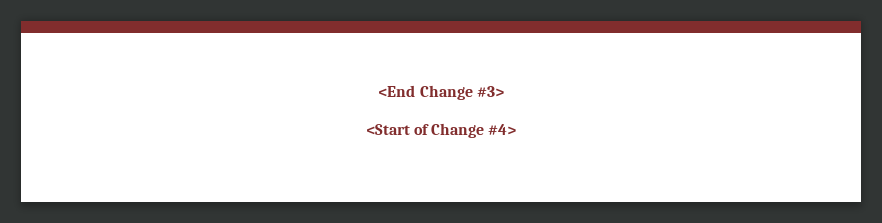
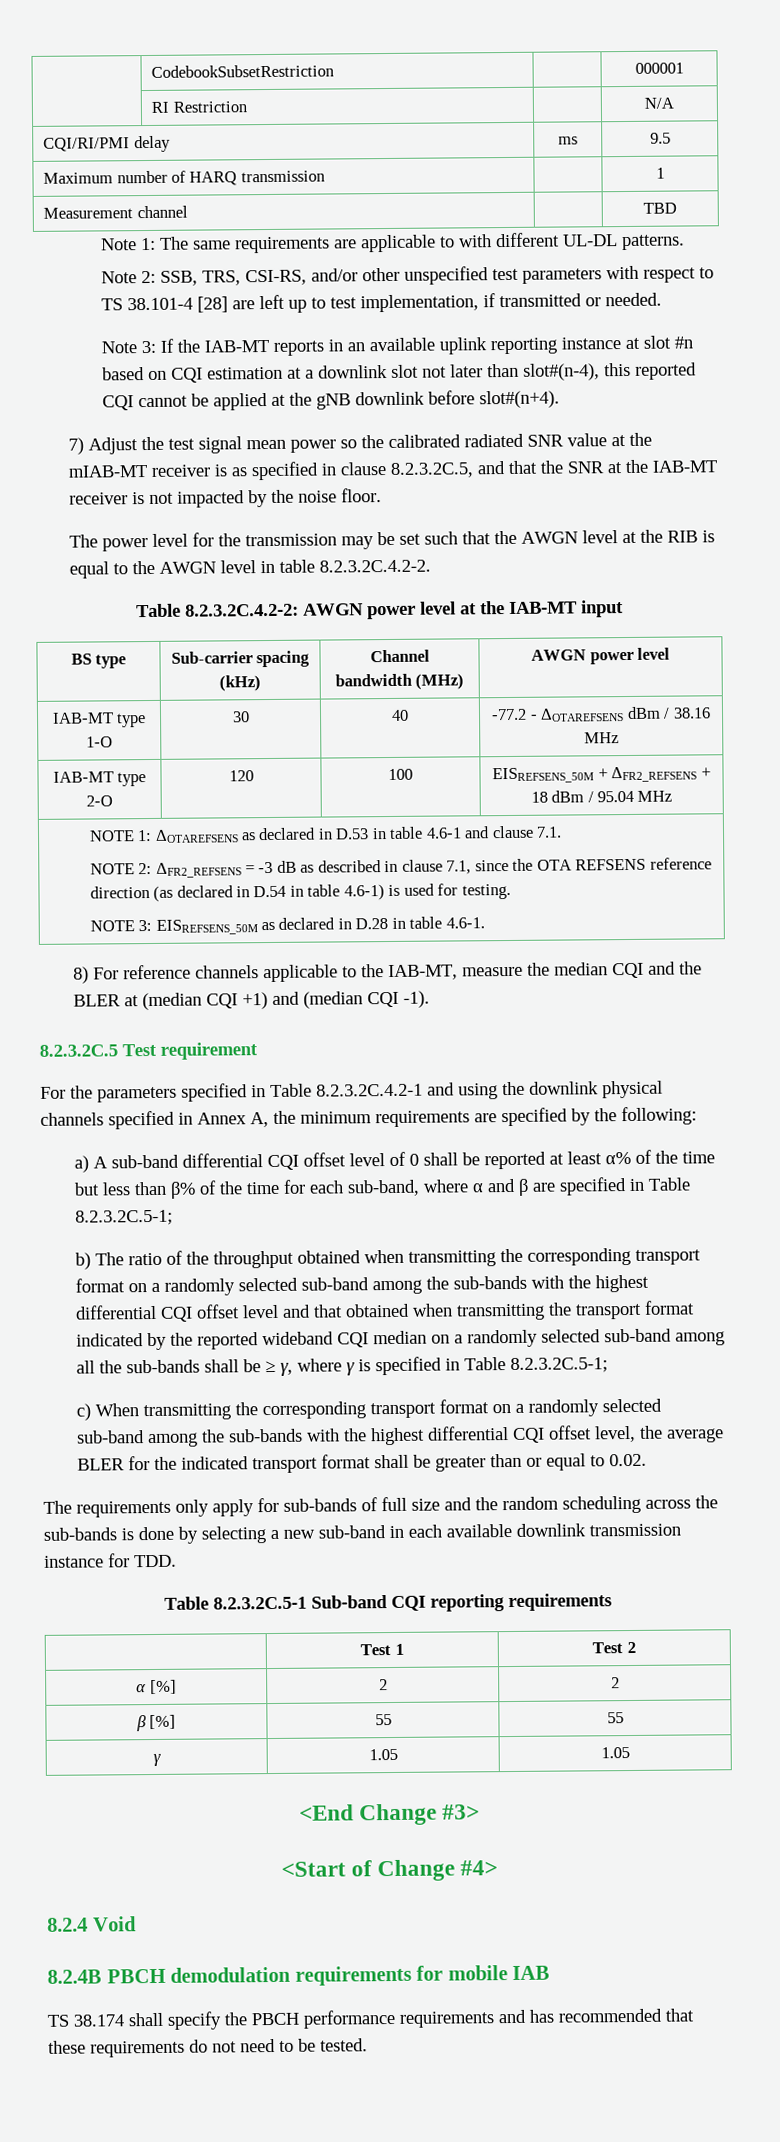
+ | CodebookSubsetRestriction | | 000001
+ | RI Restriction | | N/A
+ CQI/RI/PMI delay | ms | 9.5
+ Maximum number of HARQ transmission | | 1
+ Measurement channel | | TBD
+ Note 1: The same requirements are applicable to with different UL-DL patterns.
+ Note 2: SSB, TRS, CSI-RS, and/or other unspecified test parameters with respect to TS 38.101-4 [28] are left up to test implementation, if transmitted or needed.
+ Note 3: If the IAB-MT reports in an available uplink reporting instance at slot #n based on CQI estimation at a downlink slot not later than slot#(n-4), this reported CQI cannot be applied at the gNB downlink before slot#(n+4).
+ 7) Adjust the test signal mean power so the calibrated radiated SNR value at the mIAB-MT receiver is as specified in clause 8.2.3.2C.5, and that the SNR at the IAB-MT receiver is not impacted by the noise floor.
+ The power level for the transmission may be set such that the AWGN level at the RIB is equal to the AWGN level in table 8.2.3.2C.4.2-2.
+ Table 8.2.3.2C.4.2-2: AWGN power level at the IAB-MT input
+ BS type | Sub-carrier spacing (kHz) | Channel bandwidth (MHz) | AWGN power level
+ IAB-MT type 1-O | 30 | 40 | -77.2 - ΔOTAREFSENS dBm / 38.16 MHz
+ IAB-MT type 2-O | 120 | 100 | EISREFSENS_50M + ΔFR2_REFSENS + 18 dBm / 95.04 MHz
+ NOTE 1: ΔOTAREFSENS as declared in D.53 in table 4.6-1 and clause 7.1.
+ NOTE 2: ΔFR2_REFSENS = -3 dB as described in clause 7.1, since the OTA REFSENS reference direction (as declared in D.54 in table 4.6-1) is used for testing.
+ NOTE 3: EISREFSENS_50M as declared in D.28 in table 4.6-1.
+ 8) For reference channels applicable to the IAB-MT, measure the median CQI and the BLER at (median CQI +1) and (median CQI -1).
+ 8.2.3.2C.5 Test requirement
+ For the parameters specified in Table 8.2.3.2C.4.2-1 and using the downlink physical channels specified in Annex A, the minimum requirements are specified by the following:
+ a) A sub-band differential CQI offset level of 0 shall be reported at least α% of the time but less than β% of the time for each sub-band, where α and β are specified in Table 8.2.3.2C.5-1;
+ b) The ratio of the throughput obtained when transmitting the corresponding transport format on a randomly selected sub-band among the sub-bands with the highest differential CQI offset level and that obtained when transmitting the transport format indicated by the reported wideband CQI median on a randomly selected sub-band among all the sub-bands shall be ≥ γ, where γ is specified in Table 8.2.3.2C.5-1;
+ c) When transmitting the corresponding transport format on a randomly selected sub-band among the sub-bands with the highest differential CQI offset level, the average BLER for the indicated transport format shall be greater than or equal to 0.02.
+ The requirements only apply for sub-bands of full size and the random scheduling across the sub-bands is done by selecting a new sub-band in each available downlink transmission instance for TDD.
+ Table 8.2.3.2C.5-1 Sub-band CQI reporting requirements
+ | Test 1 | Test 2
+ α [%] | 2 | 2
+ β [%] | 55 | 55
+ γ | 1.05 | 1.05
+ 8.2.4 Void
+ 8.2.4B PBCH demodulation requirements for mobile IAB
+ TS 38.174 shall specify the PBCH performance requirements and has recommended that these requirements do not need to be tested.

